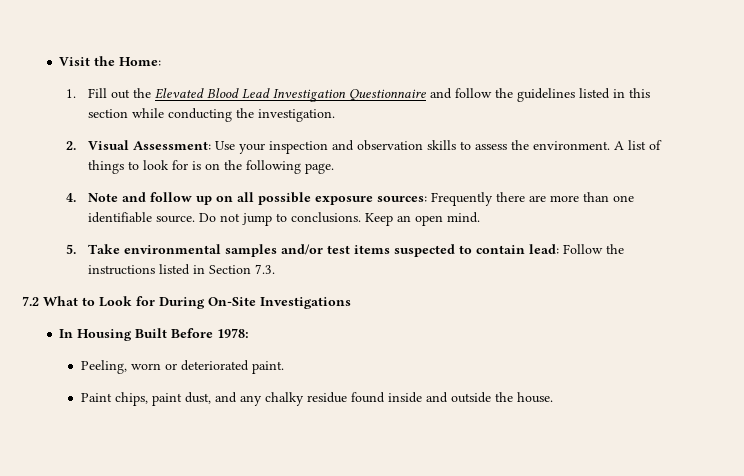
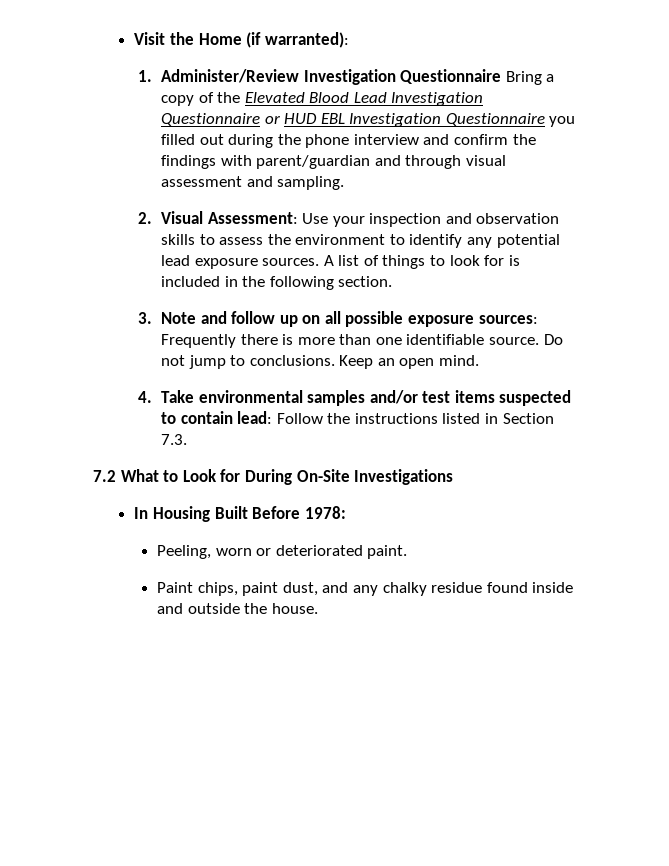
- Visit the Home:
- 1. Fill out the Elevated Blood Lead Investigation Questionnaire and follow the guidelines listed in this section while conducting the investigation.
+ Visit the Home (if warranted):
+ 1. Administer/Review Investigation Questionnaire Bring a copy of the Elevated Blood Lead Investigation Questionnaire or HUD EBL Investigation Questionnaire you filled out during the phone interview and confirm the findings with parent/guardian and through visual assessment and sampling.
- 2. Visual Assessment: Use your inspection and observation skills to assess the environment.
+ 2. Visual Assessment: Use your inspection and observation skills to assess the environment to identify any potential lead exposure sources.
- A list of things to look for is on the following page.
- 4. Note and follow up on all possible exposure sources: Frequently there are more than one identifiable source.
+ A list of things to look for is included in the following section.
+ 3. Note and follow up on all possible exposure sources: Frequently there is more than one identifiable source.
- 5. Take environmental samples and/or test items suspected to contain lead: Follow the instructions listed in Section 7.3.
+ 4. Take environmental samples and/or test items suspected to contain lead: Follow the instructions listed in Section 7.3.

